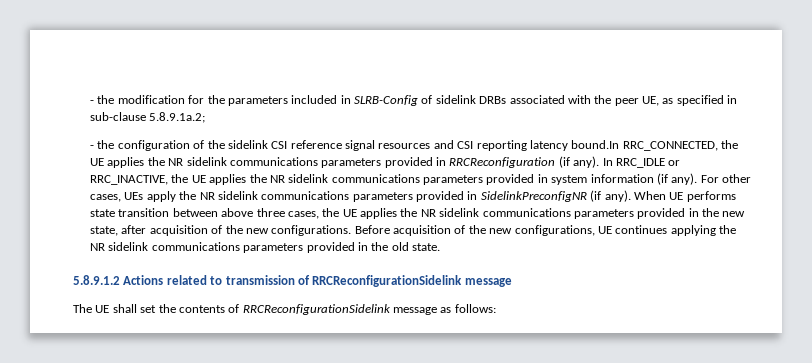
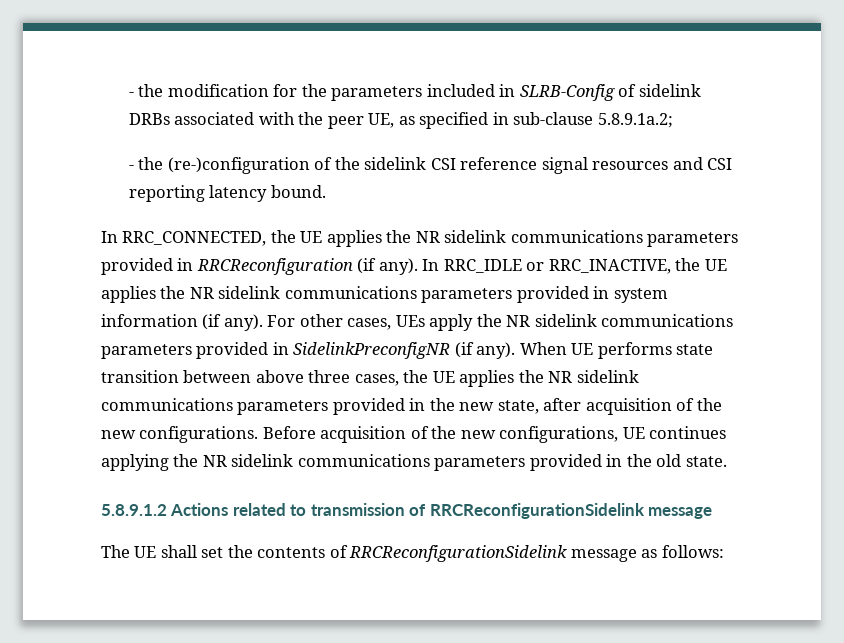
- - the configuration of the sidelink CSI reference signal resources and CSI reporting latency bound.In RRC_CONNECTED, the UE applies the NR sidelink communications parameters provided in RRCReconfiguration (if any).
+ - the (re-)configuration of the sidelink CSI reference signal resources and CSI reporting latency bound.
+ In RRC_CONNECTED, the UE applies the NR sidelink communications parameters provided in RRCReconfiguration (if any).

